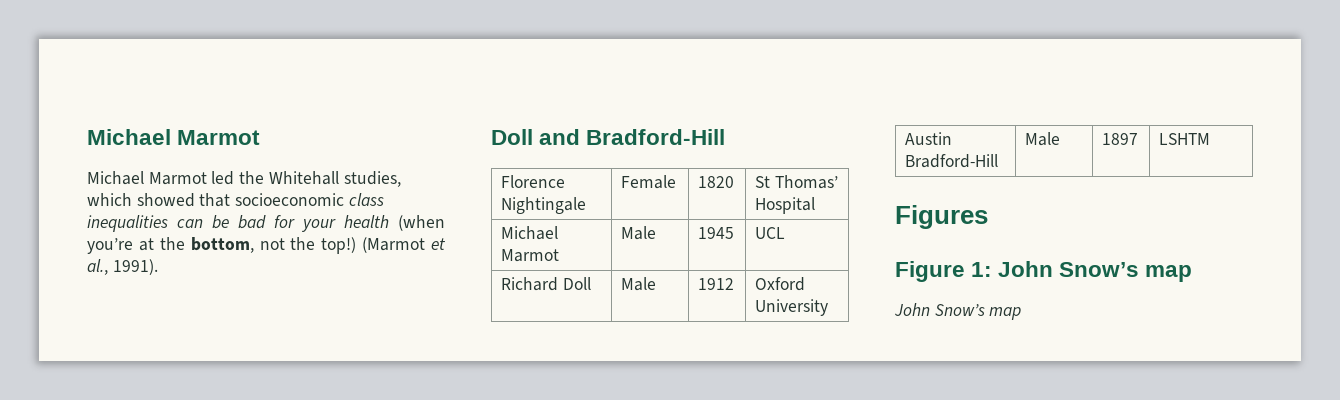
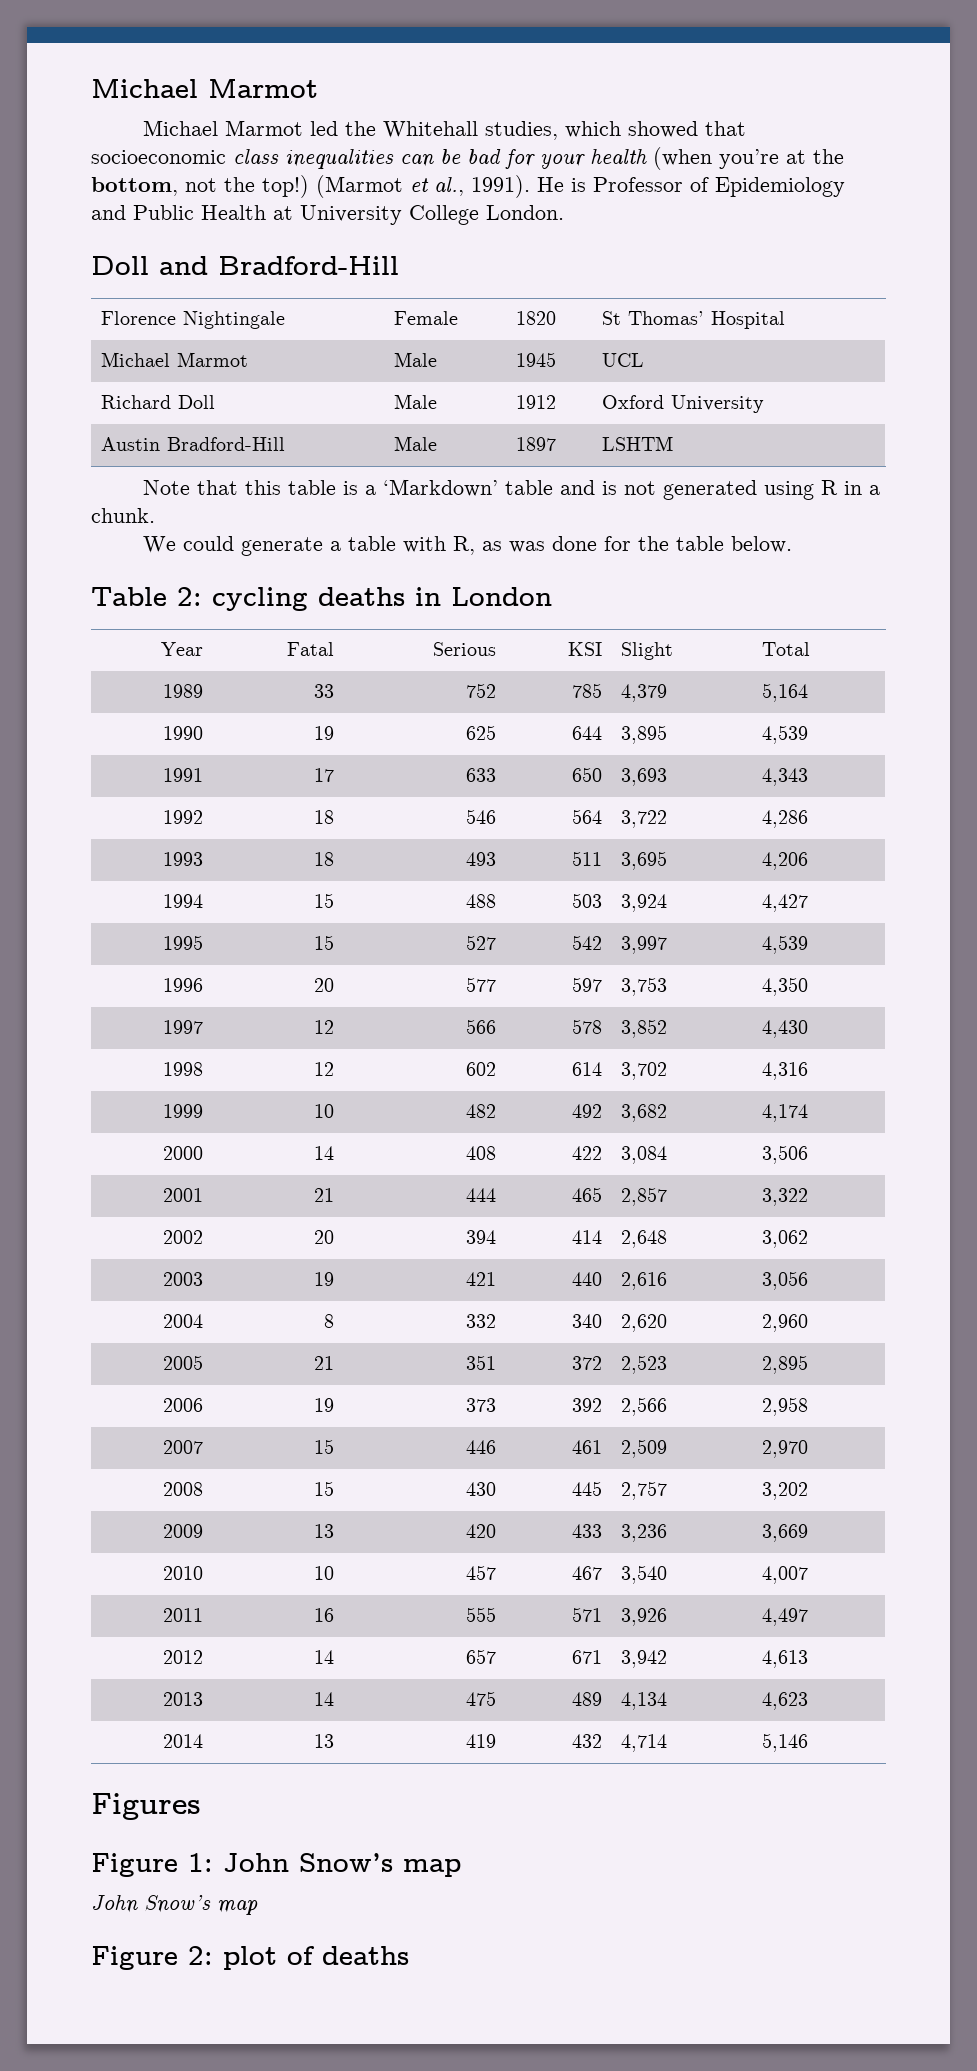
+ He is Professor of Epidemiology and Public Health at University College London.
+ Note that this table is a ‘Markdown’ table and is not generated using R in a chunk.
+ We could generate a table with R, as was done for the table below.
+ Table 2: cycling deaths in London
+ Year | Fatal | Serious | KSI | Slight | Total
+ 1989 | 33 | 752 | 785 | 4,379 | 5,164
+ 1990 | 19 | 625 | 644 | 3,895 | 4,539
+ 1991 | 17 | 633 | 650 | 3,693 | 4,343
+ 1992 | 18 | 546 | 564 | 3,722 | 4,286
+ 1993 | 18 | 493 | 511 | 3,695 | 4,206
+ 1994 | 15 | 488 | 503 | 3,924 | 4,427
+ 1995 | 15 | 527 | 542 | 3,997 | 4,539
+ 1996 | 20 | 577 | 597 | 3,753 | 4,350
+ 1997 | 12 | 566 | 578 | 3,852 | 4,430
+ 1998 | 12 | 602 | 614 | 3,702 | 4,316
+ 1999 | 10 | 482 | 492 | 3,682 | 4,174
+ 2000 | 14 | 408 | 422 | 3,084 | 3,506
+ 2001 | 21 | 444 | 465 | 2,857 | 3,322
+ 2002 | 20 | 394 | 414 | 2,648 | 3,062
+ 2003 | 19 | 421 | 440 | 2,616 | 3,056
+ 2004 | 8 | 332 | 340 | 2,620 | 2,960
+ 2005 | 21 | 351 | 372 | 2,523 | 2,895
+ 2006 | 19 | 373 | 392 | 2,566 | 2,958
+ 2007 | 15 | 446 | 461 | 2,509 | 2,970
+ 2008 | 15 | 430 | 445 | 2,757 | 3,202
+ 2009 | 13 | 420 | 433 | 3,236 | 3,669
+ 2010 | 10 | 457 | 467 | 3,540 | 4,007
+ 2011 | 16 | 555 | 571 | 3,926 | 4,497
+ 2012 | 14 | 657 | 671 | 3,942 | 4,613
+ 2013 | 14 | 475 | 489 | 4,134 | 4,623
+ 2014 | 13 | 419 | 432 | 4,714 | 5,146
+ Figure 2: plot of deaths

